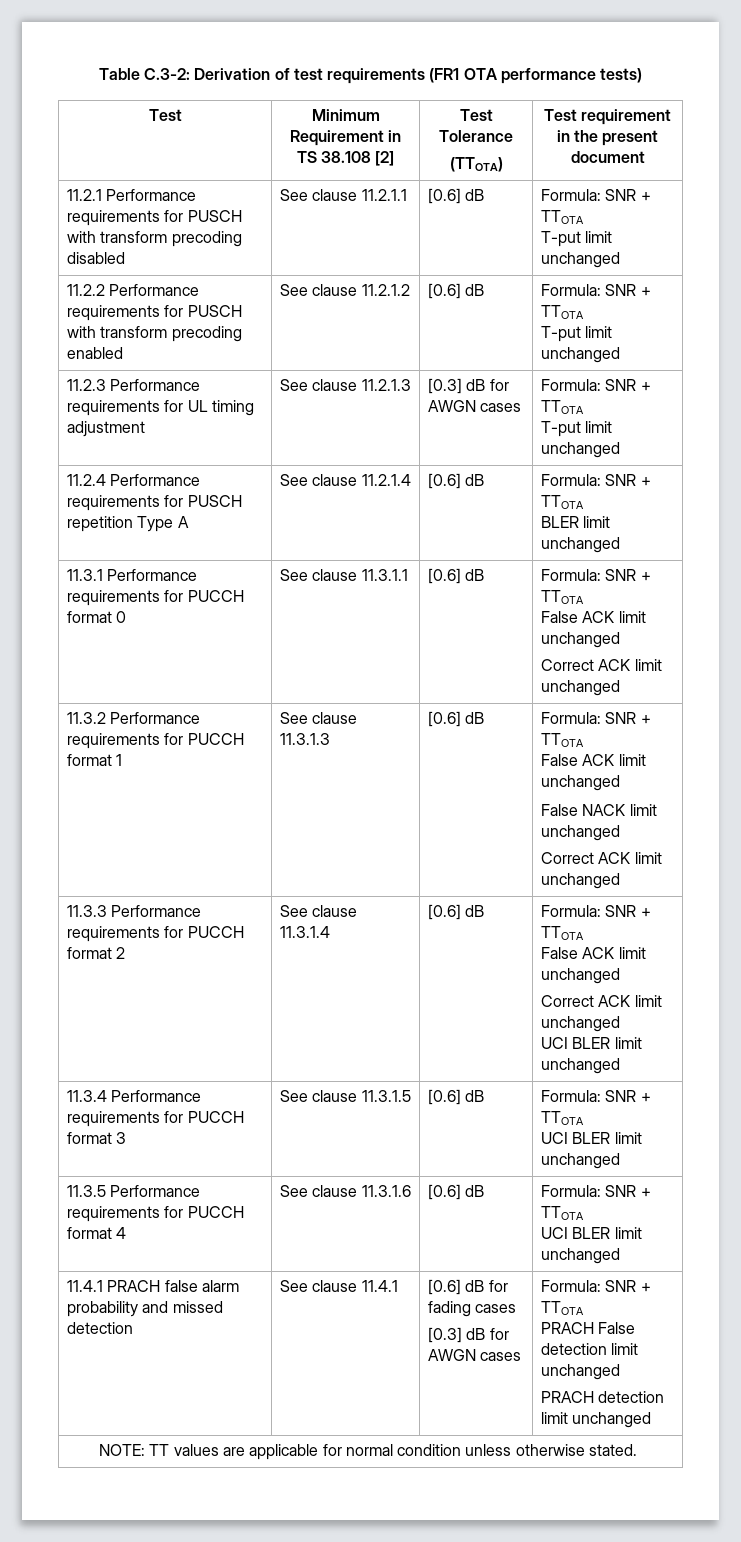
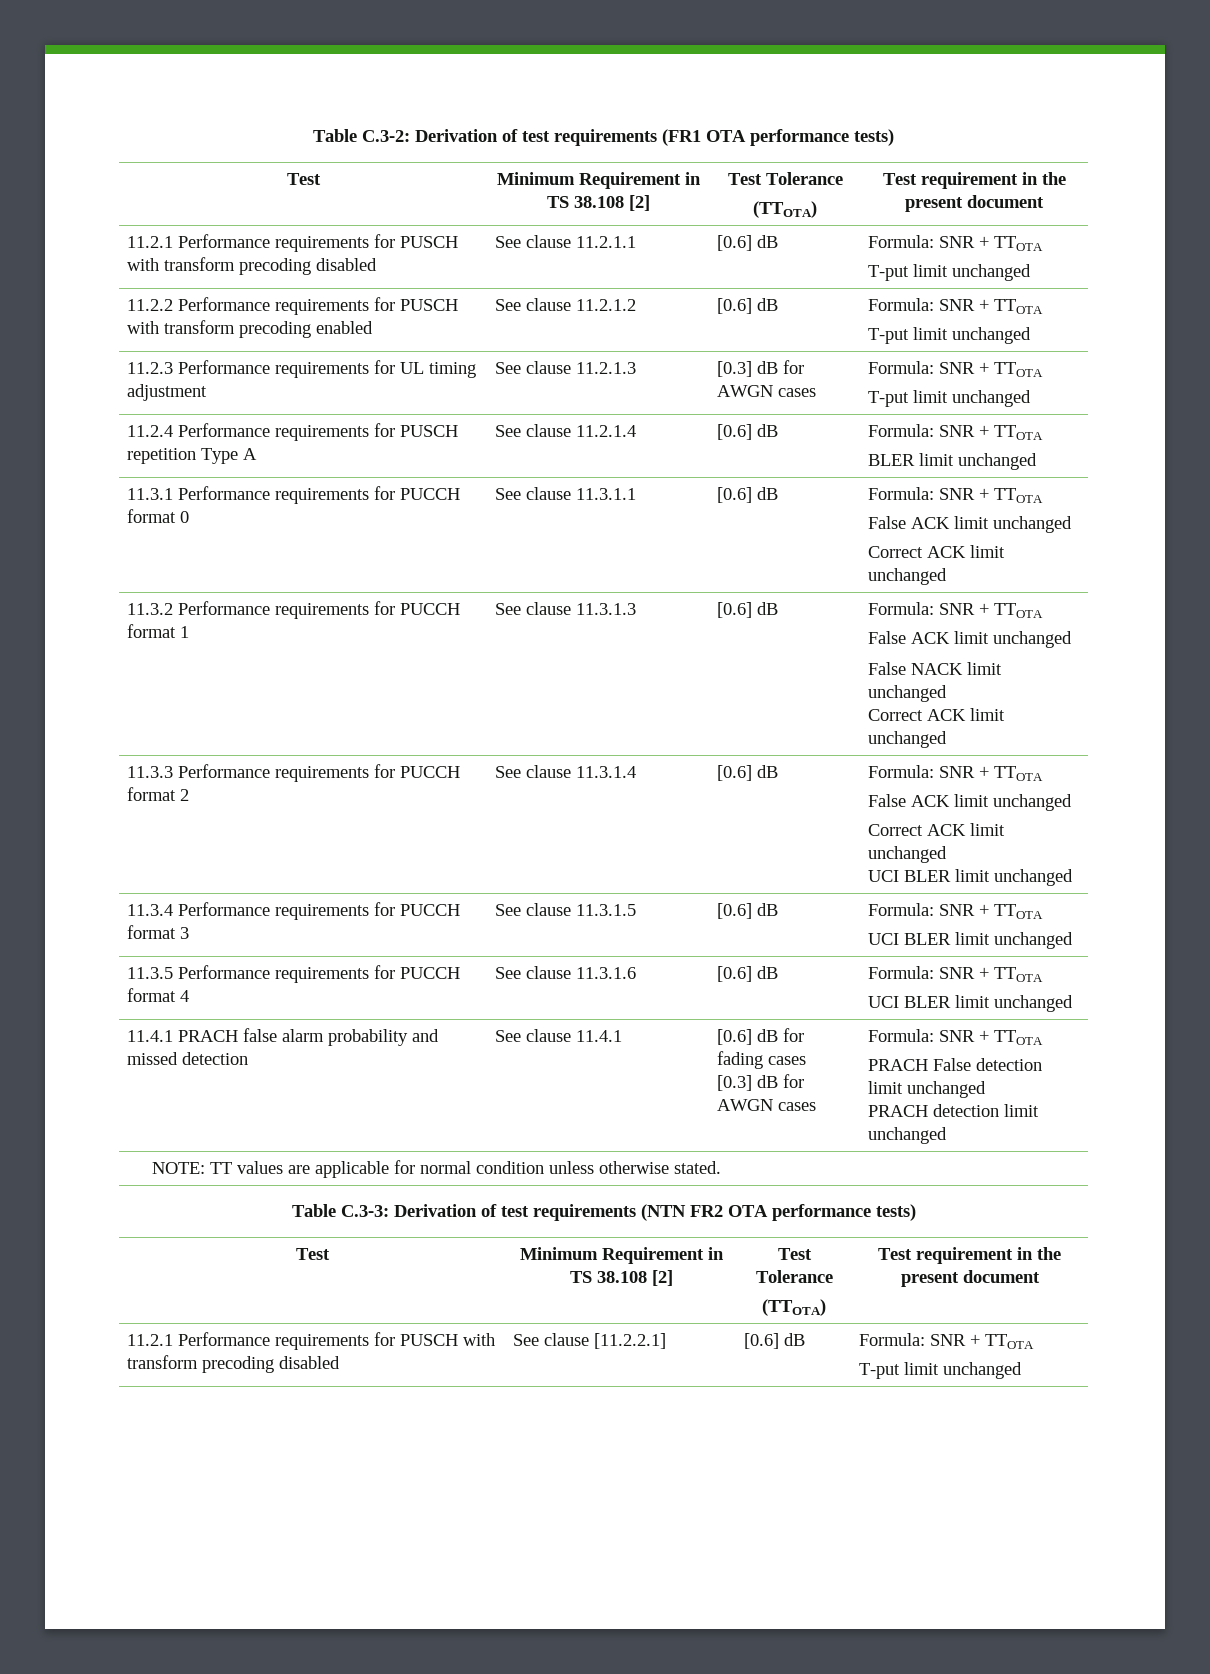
+ Table C.3-3: Derivation of test requirements (NTN FR2 OTA performance tests)
+ Test | Minimum Requirement in TS 38.108 [2] | Test Tolerance
+ (TTOTA) | Test requirement in the present document
+ 11.2.1 Performance requirements for PUSCH with transform precoding disabled | See clause [11.2.2.1] | [0.6] dB | Formula: SNR + TTOTA
+ T-put limit unchanged

